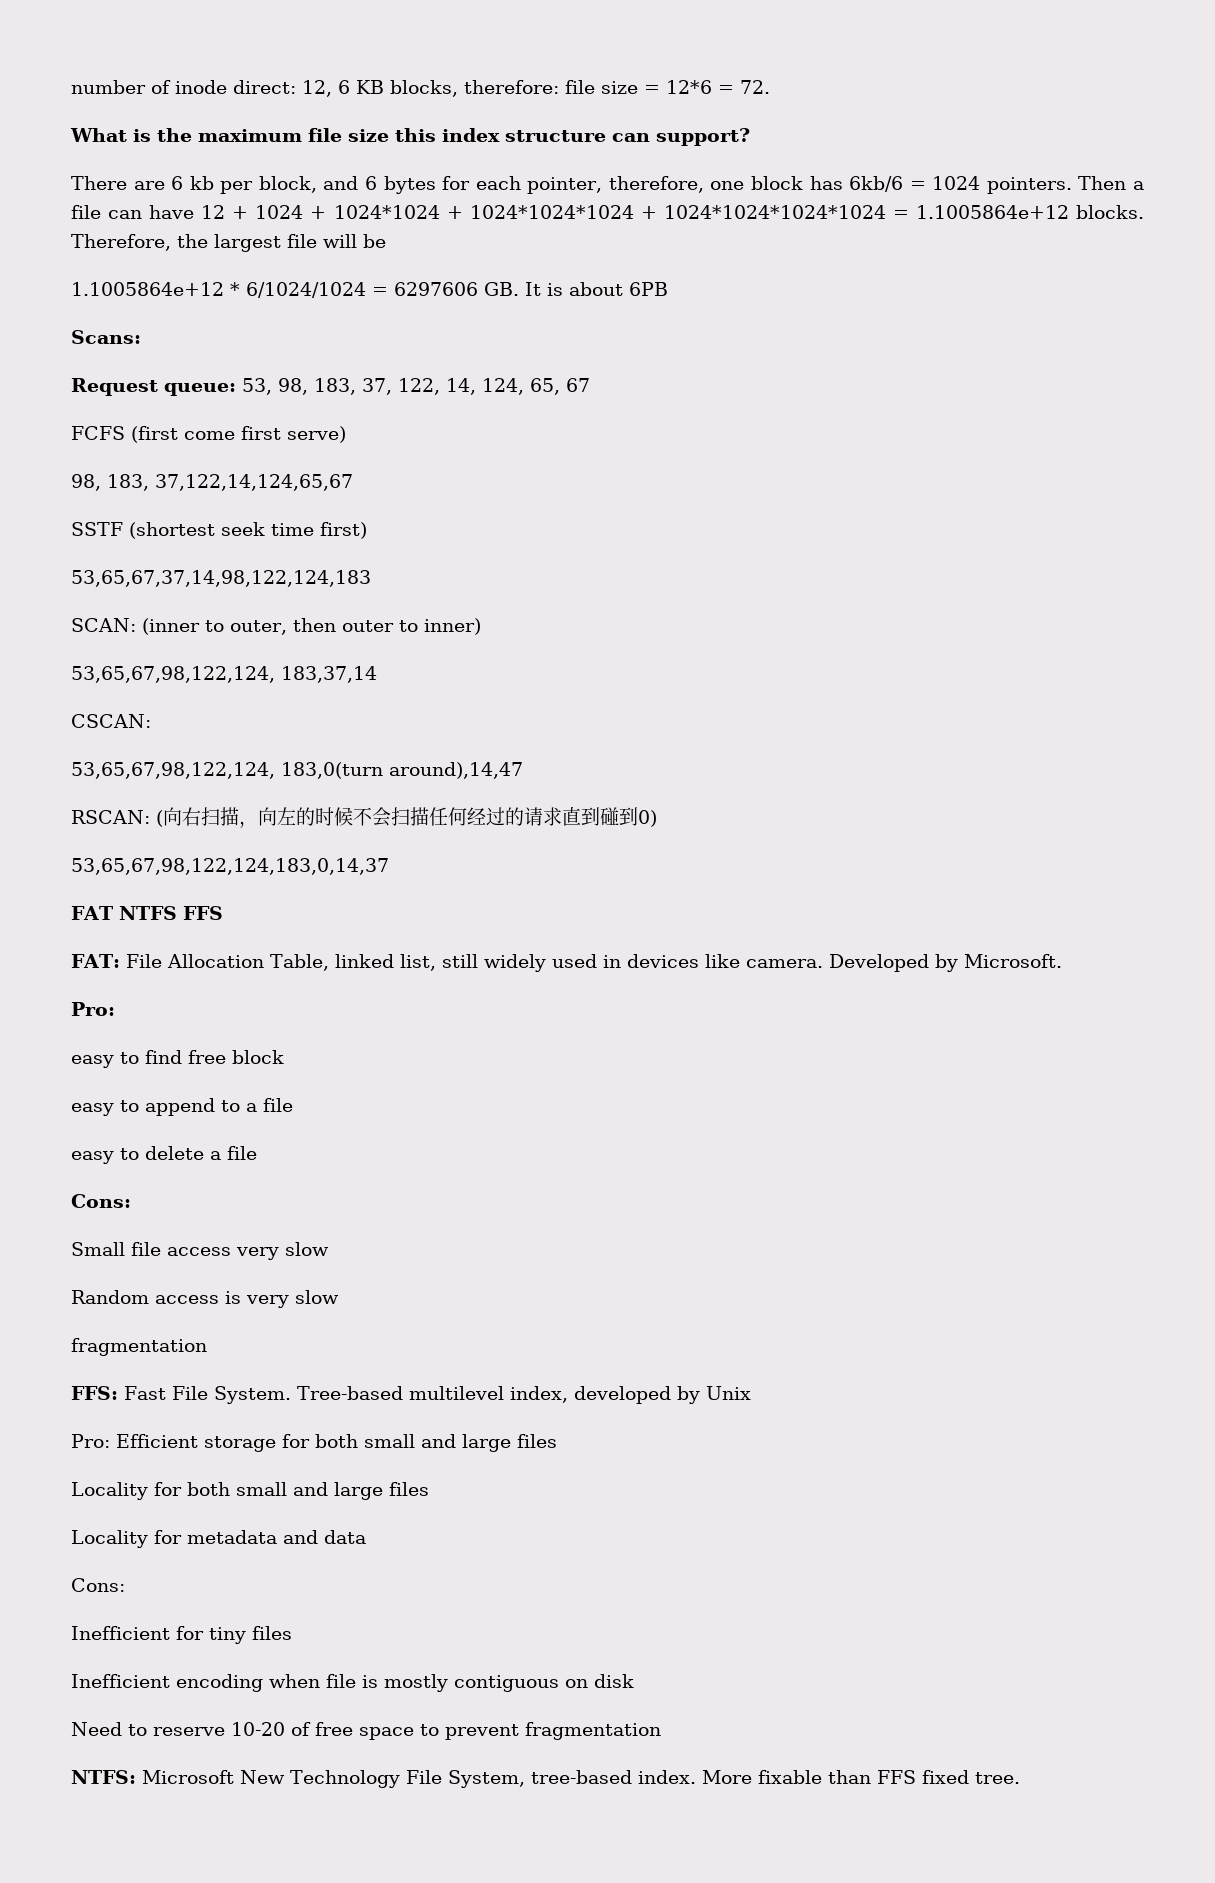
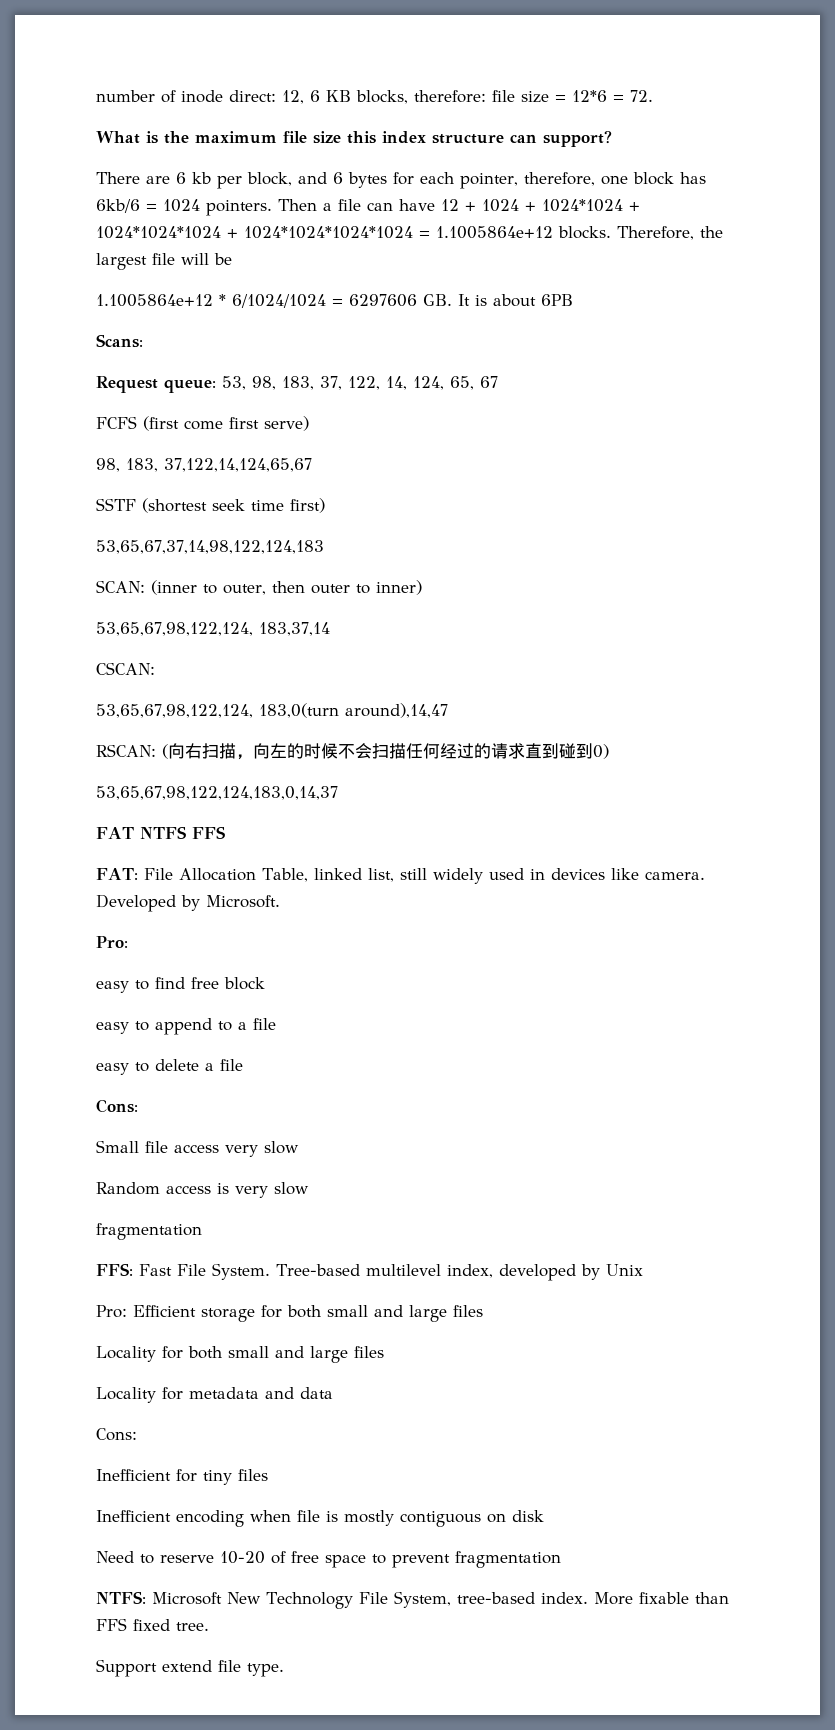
+ Support extend file type.

